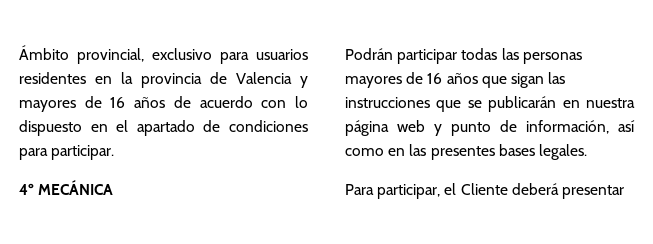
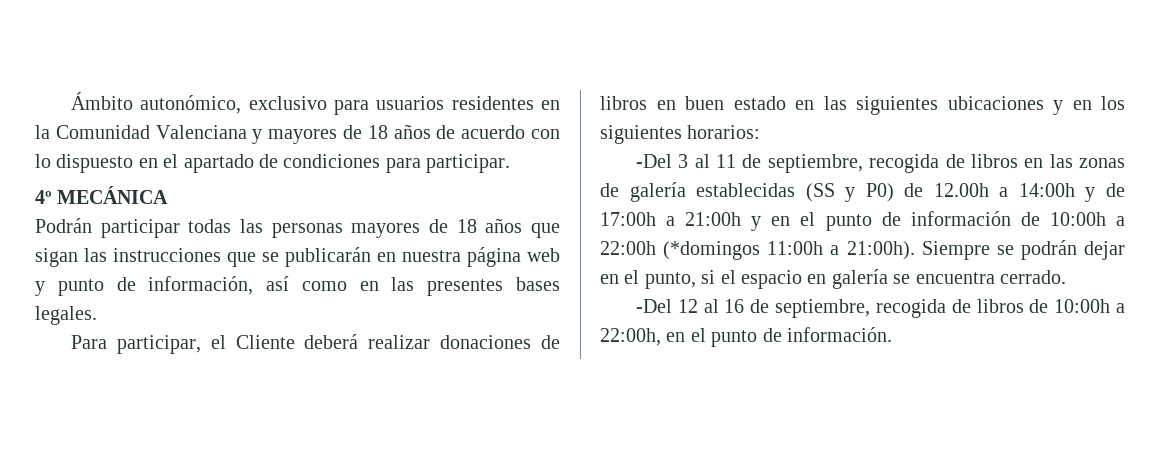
- Ámbito provincial, exclusivo para usuarios residentes en la provincia de Valencia y mayores de 16 años de acuerdo con lo dispuesto en el apartado de condiciones para participar.
+ Ámbito autonómico, exclusivo para usuarios residentes en la Comunidad Valenciana y mayores de 18 años de acuerdo con lo dispuesto en el apartado de condiciones para participar.
- Podrán participar todas las personas mayores de 16 años que sigan las instrucciones que se publicarán en nuestra página web y punto de información, así como en las presentes bases legales.
+ Podrán participar todas las personas mayores de 18 años que sigan las instrucciones que se publicarán en nuestra página web y punto de información, así como en las presentes bases legales.
- Para participar, el Cliente deberá presentar
+ Para participar, el Cliente deberá realizar donaciones de libros en buen estado en las siguientes ubicaciones y en los siguientes horarios:
+ -Del 3 al 11 de septiembre, recogida de libros en las zonas de galería establecidas (SS y P0) de 12.00h a 14:00h y de 17:00h a 21:00h y en el punto de información de 10:00h a 22:00h (*domingos 11:00h a 21:00h). Siempre se podrán dejar en el punto, si el espacio en galería se encuentra cerrado.
+ -Del 12 al 16 de septiembre, recogida de libros de 10:00h a 22:00h, en el punto de información.

